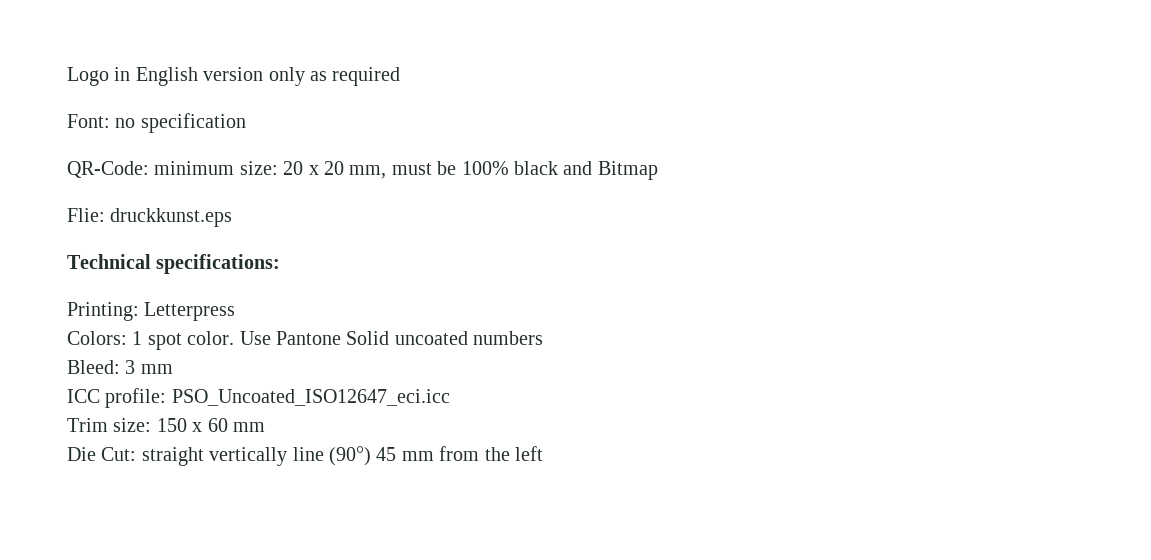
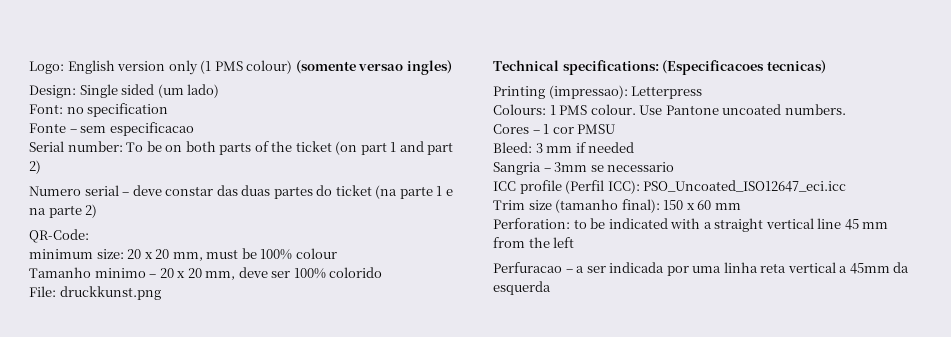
- Logo in English version only as required
+ Logo: English version only (1 PMS colour) (somente versao ingles)
+ Design: Single sided (um lado)
  Font: no specification
+ Fonte – sem especificacao
+ Serial number: To be on both parts of the ticket (on part 1 and part 2)
+ Numero serial – deve constar das duas partes do ticket (na parte 1 e na parte 2)
- QR-Code: minimum size: 20 x 20 mm, must be 100% black and Bitmap
- Flie: druckkunst.eps
- Technical specifications:
- Printing: Letterpress
- Colors: 1 spot color. Use Pantone Solid uncoated numbers
- Bleed: 3 mm
- ICC profile: PSO_Uncoated_ISO12647_eci.icc
+ QR-Code:
+ minimum size: 20 x 20 mm, must be 100% colour
+ Tamanho minimo – 20 x 20 mm, deve ser 100% colorido
+ File: druckkunst.png
+ Technical specifications: (Especificacoes tecnicas)
+ Printing (impressao): Letterpress
+ Colours: 1 PMS colour. Use Pantone uncoated numbers.
+ Cores – 1 cor PMSU
+ Bleed: 3 mm if needed
+ Sangria – 3mm se necessario
+ ICC profile (Perfil ICC): PSO_Uncoated_ISO12647_eci.icc
- Trim size: 150 x 60 mm
+ Trim size (tamanho final): 150 x 60 mm
- Die Cut: straight vertically line (90°) 45 mm from the left
+ Perforation: to be indicated with a straight vertical line 45 mm from the left
+ Perfuracao – a ser indicada por uma linha reta vertical a 45mm da esquerda

